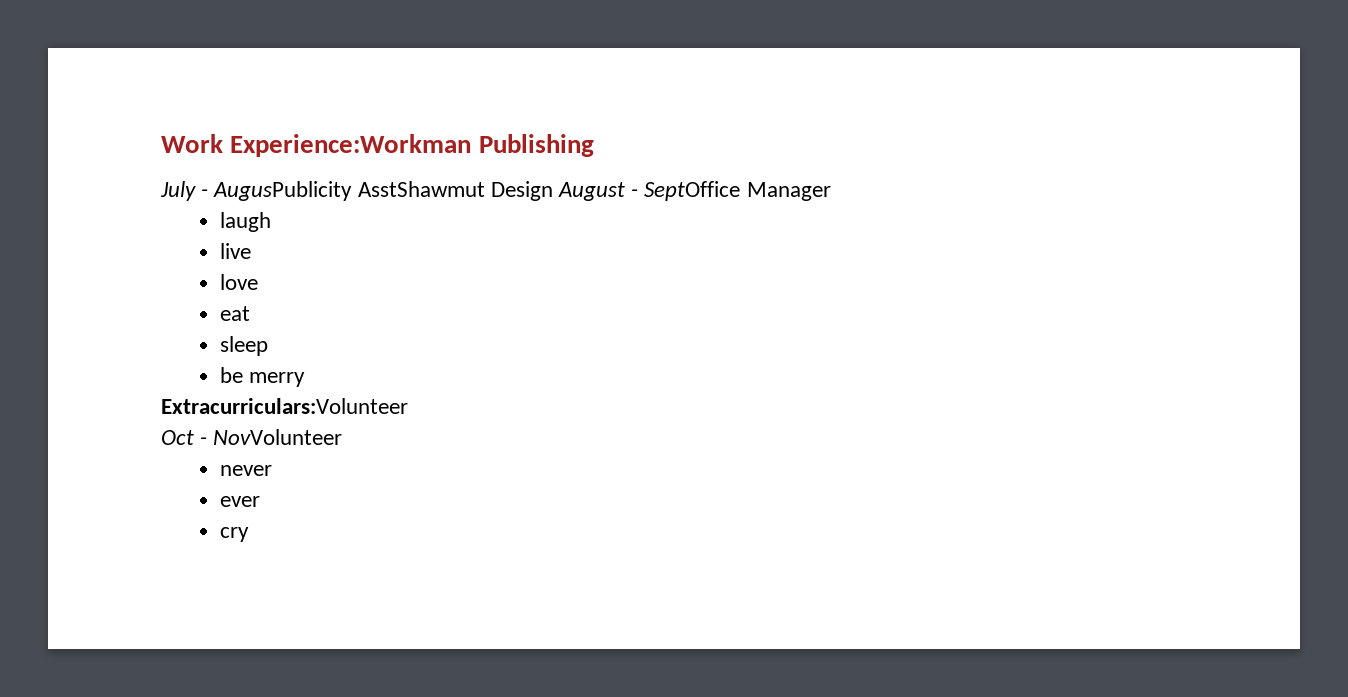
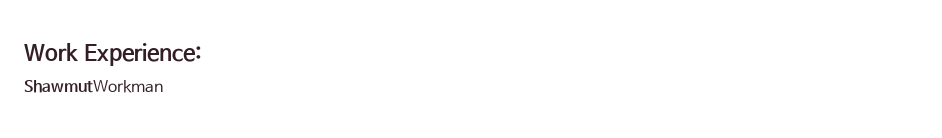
- Work Experience:Workman Publishing
- July - AugusPublicity AsstShawmut Design August - SeptOffice Manager
- laugh
- live
- love
- eat
- sleep
- be merry
- Extracurriculars:Volunteer
- Oct - NovVolunteer
- never
- ever
- cry
+ Work Experience:
+ ShawmutWorkman

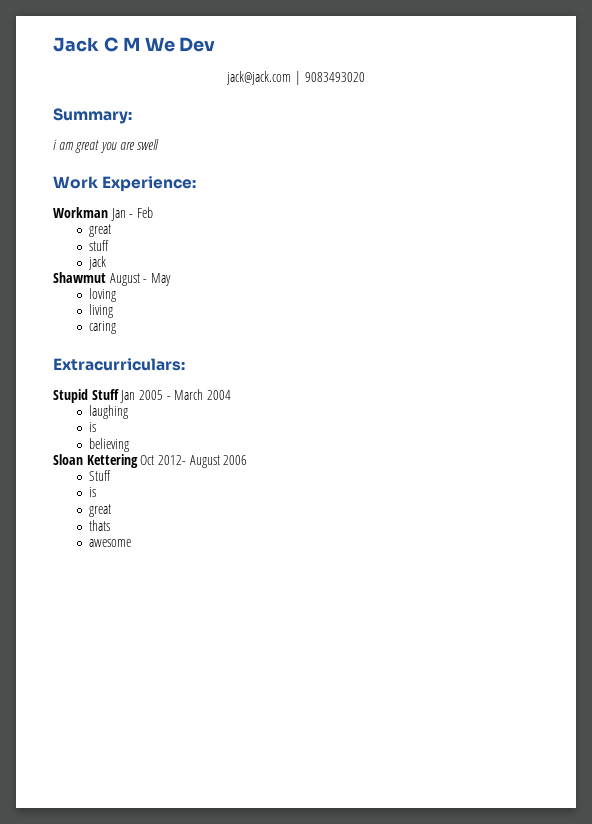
+ Jack C M We Dev
+ jack@jack.com | 9083493020
+ Summary:
+ i am great you are swell
  Work Experience:
- ShawmutWorkman
+ Workman Jan - Feb
+ great
+ stuff
+ jack
+ Shawmut August - May
+ loving
+ living
+ caring
+ Extracurriculars:
+ Stupid Stuff Jan 2005 - March 2004
+ laughing
+ is
+ believing
+ Sloan Kettering Oct 2012- August 2006
+ Stuff
+ is
+ great
+ thats
+ awesome

